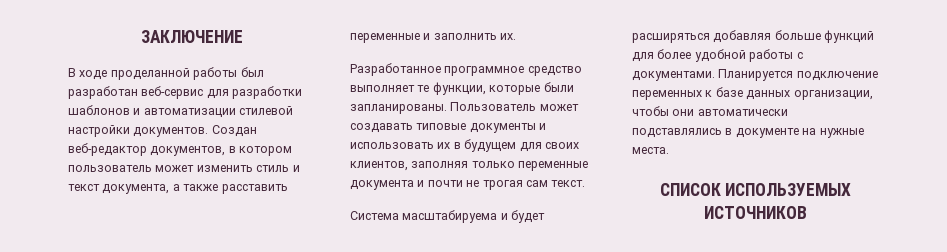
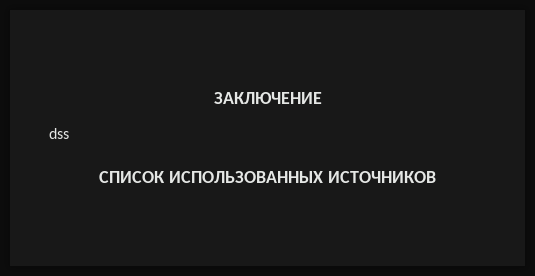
- В ходе проделанной работы был разработан веб-сервис для разработки шаблонов и автоматизации стилевой настройки документов. Создан веб-редактор документов, в котором пользователь может изменить стиль и текст документа, а также расставить переменные и заполнить их.
- Разработанное программное средство выполняет те функции, которые были запланированы. Пользователь может создавать типовые документы и использовать их в будущем для своих клиентов, заполняя только переменные документа и почти не трогая сам текст.
- Система масштабируема и будет расширяться добавляя больше функций для более удобной работы с документами. Планируется подключение переменных к базе данных организации, чтобы они автоматически подставлялись в документе на нужные места.
+ dss
- СПИСОК ИСПОЛЬЗУЕМЫХ ИСТОЧНИКОВ
+ СПИСОК ИСПОЛЬЗОВАННЫХ ИСТОЧНИКОВ

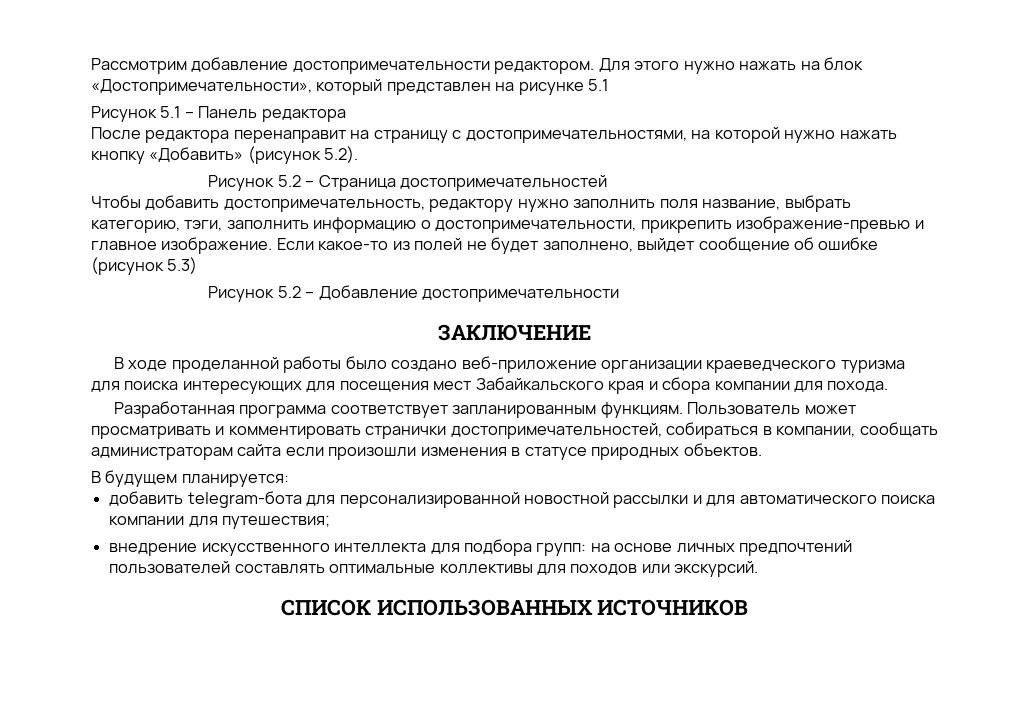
+ Рассмотрим добавление достопримечательности редактором. Для этого нужно нажать на блок «Достопримечательности», который представлен на рисунке 5.1
+ Рисунок 5.1 – Панель редактора
+ После редактора перенаправит на страницу с достопримечательностями, на которой нужно нажать кнопку «Добавить» (рисунок 5.2).
+ Рисунок 5.2 – Страница достопримечательностей
+ Чтобы добавить достопримечательность, редактору нужно заполнить поля название, выбрать категорию, тэги, заполнить информацию о достопримечательности, прикрепить изображение-превью и главное изображение. Если какое-то из полей не будет заполнено, выйдет сообщение об ошибке (рисунок 5.3)
+ Рисунок 5.2 – Добавление достопримечательности
  ЗАКЛЮЧЕНИЕ
- dss
+ В ходе проделанной работы было создано веб-приложение организации краеведческого туризма для поиска интересующих для посещения мест Забайкальского края и сбора компании для похода.
+ Разработанная программа соответствует запланированным функциям. Пользователь может просматривать и комментировать странички достопримечательностей, собираться в компании, сообщать администраторам сайта если произошли изменения в статусе природных объектов.
+ В будущем планируется:
+ добавить telegram-бота для персонализированной новостной рассылки и для автоматического поиска компании для путешествия;
+ внедрение искусственного интеллекта для подбора групп: на основе личных предпочтений пользователей составлять оптимальные коллективы для походов или экскурсий.

